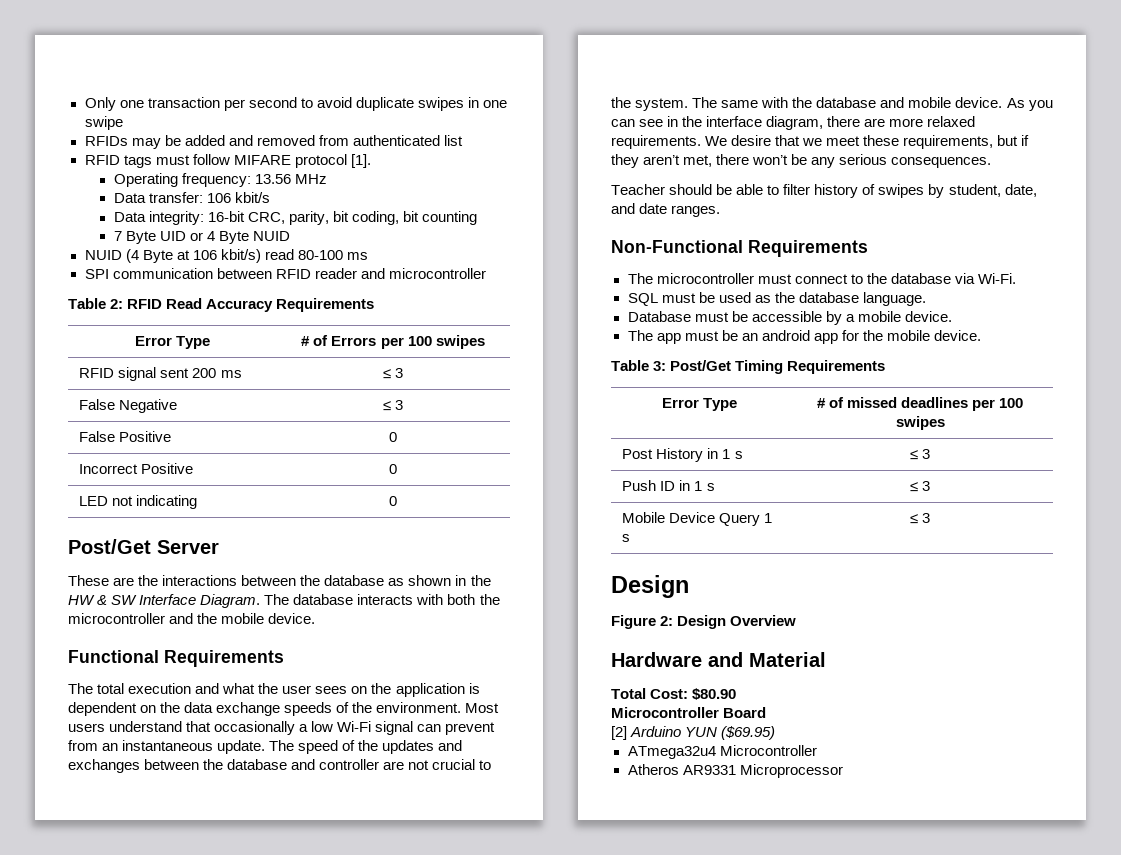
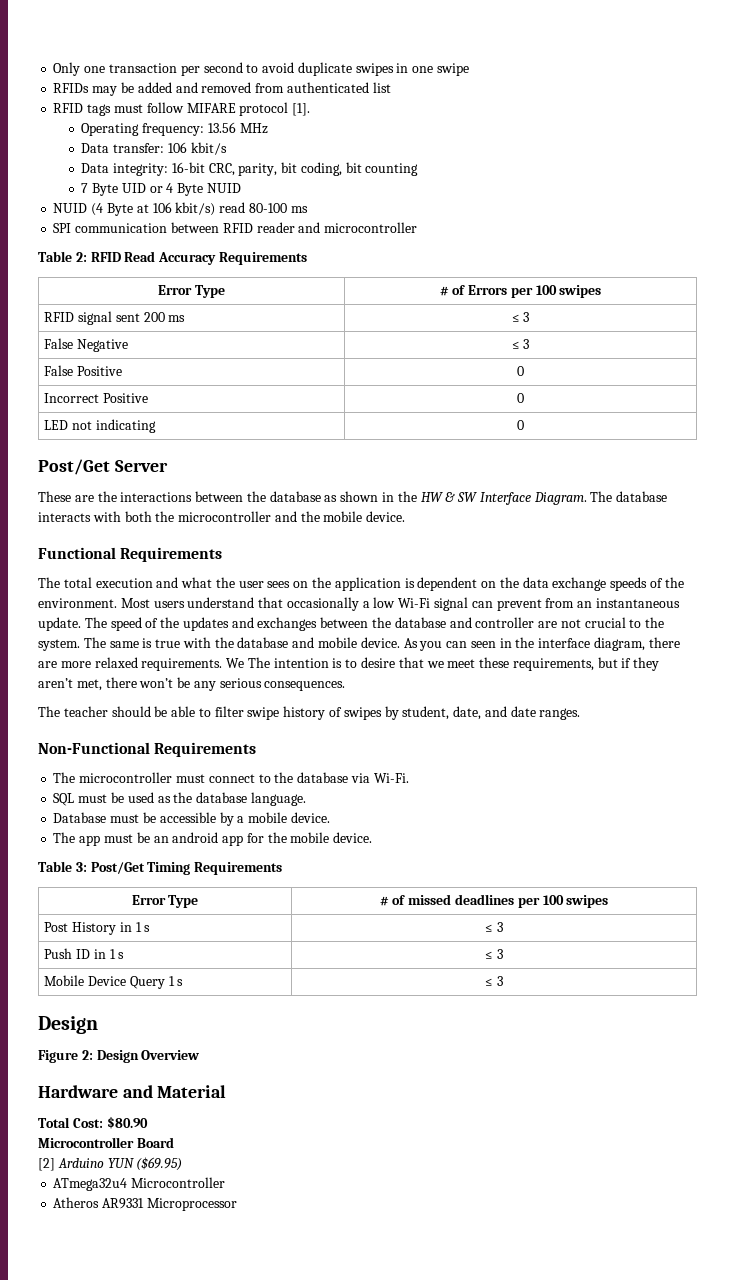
- The same with the database and mobile device.
+ The same is true with the database and mobile device.
- As you can see in the interface diagram, there are more relaxed requirements.
+ As you can seen in the interface diagram, there are more relaxed requirements.
- We desire that we meet these requirements, but if they aren’t met, there won’t be any serious consequences.
+ We The intention is to desire that we meet these requirements, but if they aren’t met, there won’t be any serious consequences.
- Teacher should be able to filter history of swipes by student, date, and date ranges.
+ The teacher should be able to filter swipe history of swipes by student, date, and date ranges.

